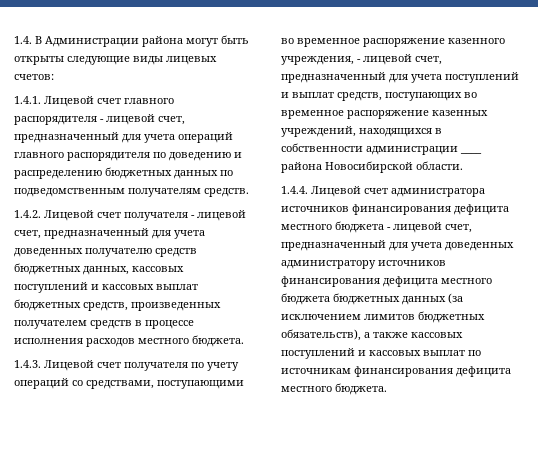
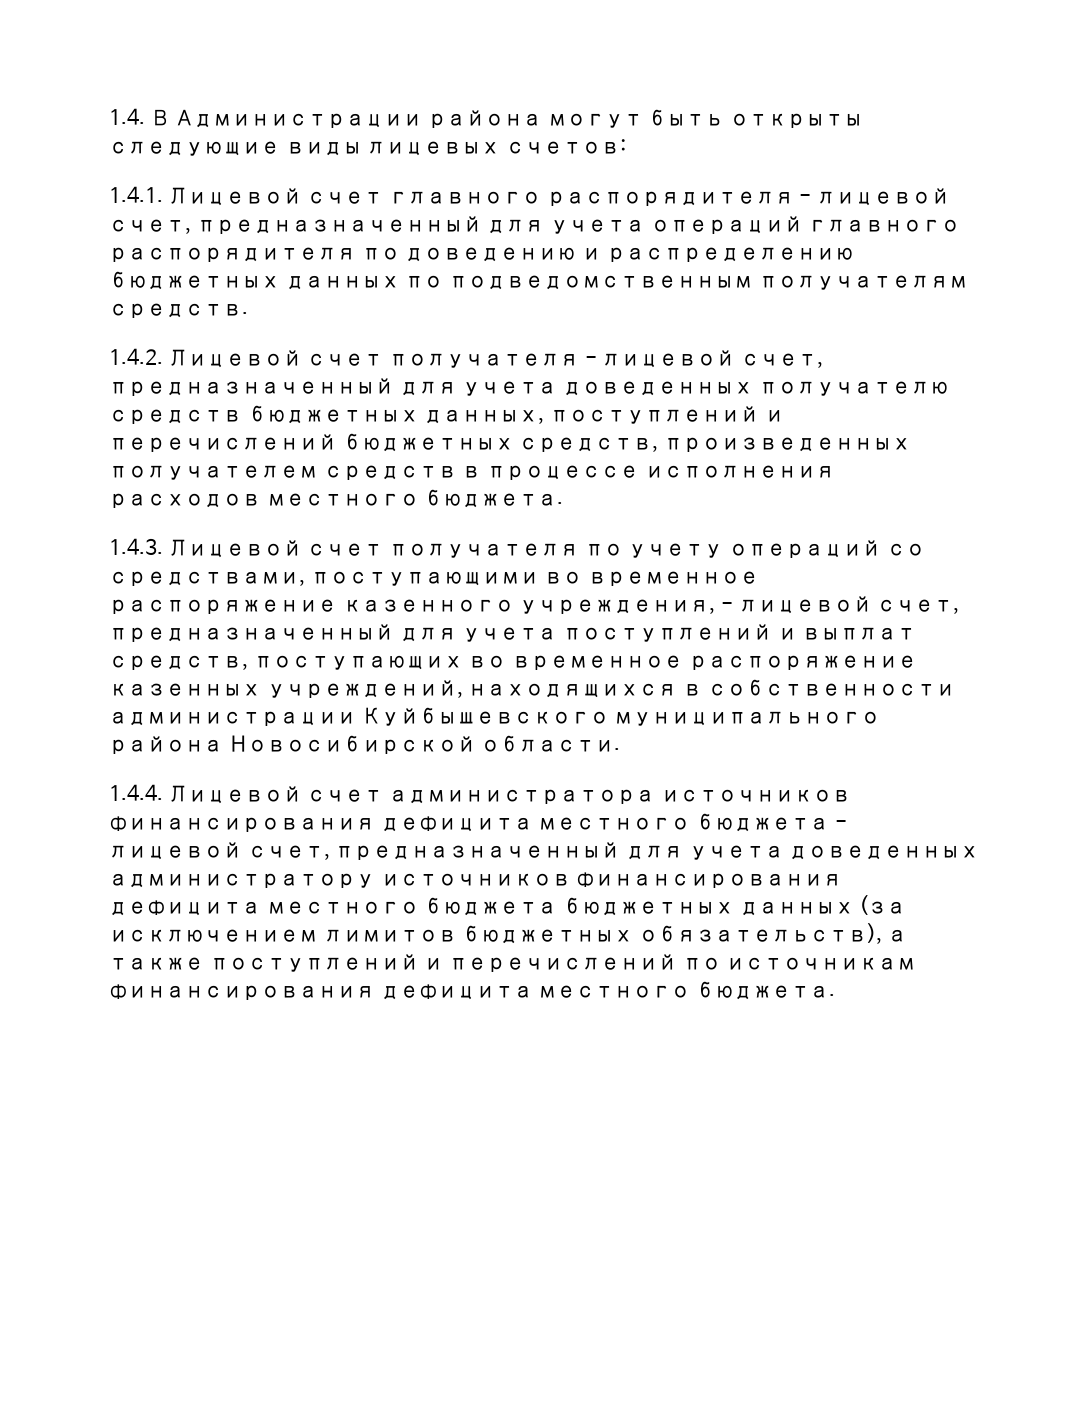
- 1.4.2. Лицевой счет получателя - лицевой счет, предназначенный для учета доведенных получателю средств бюджетных данных, кассовых поступлений и кассовых выплат бюджетных средств, произведенных получателем средств в процессе исполнения расходов местного бюджета.
+ 1.4.2. Лицевой счет получателя - лицевой счет, предназначенный для учета доведенных получателю средств бюджетных данных, поступлений и перечислений бюджетных средств, произведенных получателем средств в процессе исполнения расходов местного бюджета.
- 1.4.3. Лицевой счет получателя по учету операций со средствами, поступающими во временное распоряжение казенного учреждения, - лицевой счет, предназначенный для учета поступлений и выплат средств, поступающих во временное распоряжение казенных учреждений, находящихся в собственности администрации ____ района Новосибирской области.
+ 1.4.3. Лицевой счет получателя по учету операций со средствами, поступающими во временное распоряжение казенного учреждения, - лицевой счет, предназначенный для учета поступлений и выплат средств, поступающих во временное распоряжение казенных учреждений, находящихся в собственности администрации Куйбышевского муниципального района Новосибирской области.
- 1.4.4. Лицевой счет администратора источников финансирования дефицита местного бюджета - лицевой счет, предназначенный для учета доведенных администратору источников финансирования дефицита местного бюджета бюджетных данных (за исключением лимитов бюджетных обязательств), а также кассовых поступлений и кассовых выплат по источникам финансирования дефицита местного бюджета.
+ 1.4.4. Лицевой счет администратора источников финансирования дефицита местного бюджета - лицевой счет, предназначенный для учета доведенных администратору источников финансирования дефицита местного бюджета бюджетных данных (за исключением лимитов бюджетных обязательств), а также поступлений и перечислений по источникам финансирования дефицита местного бюджета.

